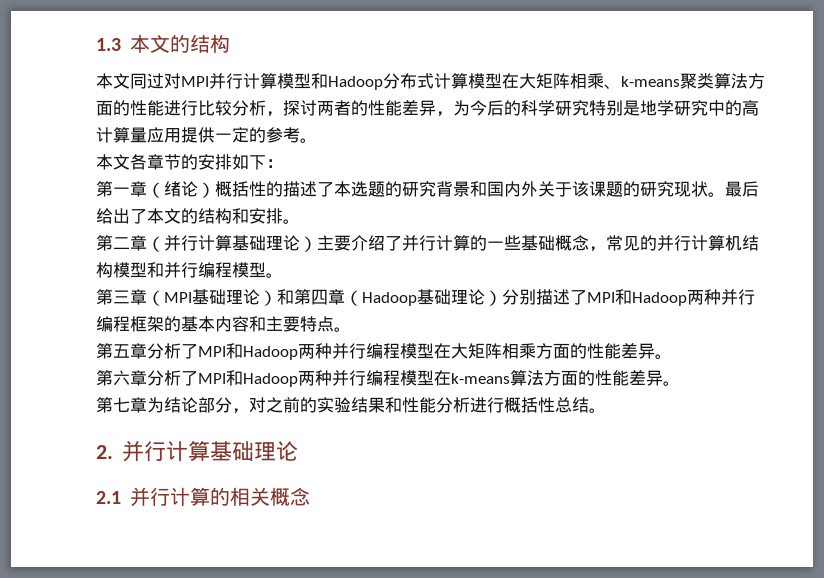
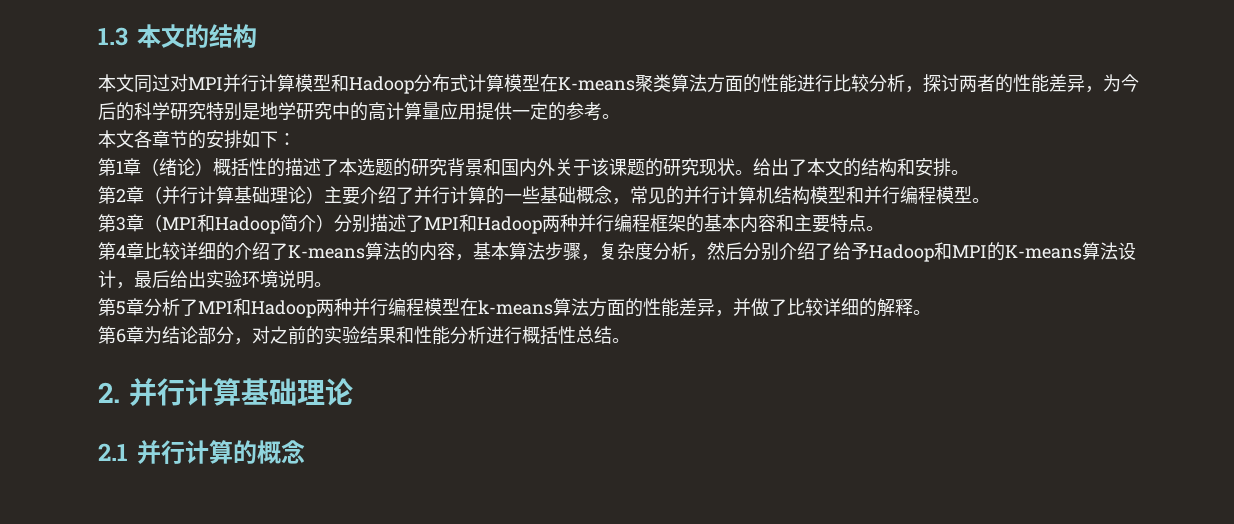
- 本文同过对MPI并行计算模型和Hadoop分布式计算模型在大矩阵相乘、k-means聚类算法方面的性能进行比较分析，探讨两者的性能差异，为今后的科学研究特别是地学研究中的高计算量应用提供一定的参考。
+ 本文同过对MPI并行计算模型和Hadoop分布式计算模型在K-means聚类算法方面的性能进行比较分析，探讨两者的性能差异，为今后的科学研究特别是地学研究中的高计算量应用提供一定的参考。
- 第一章（绪论）概括性的描述了本选题的研究背景和国内外关于该课题的研究现状。
+ 第1章（绪论）概括性的描述了本选题的研究背景和国内外关于该课题的研究现状。
- 最后给出了本文的结构和安排。
+ 给出了本文的结构和安排。
- 第二章（并行计算基础理论）主要介绍了并行计算的一些基础概念，常见的并行计算机结构模型和并行编程模型。
+ 第2章（并行计算基础理论）主要介绍了并行计算的一些基础概念，常见的并行计算机结构模型和并行编程模型。
- 第三章（MPI基础理论）和第四章（Hadoop基础理论）分别描述了MPI和Hadoop两种并行编程框架的基本内容和主要特点。
+ 第3章（MPI和Hadoop简介）分别描述了MPI和Hadoop两种并行编程框架的基本内容和主要特点。
- 第五章分析了MPI和Hadoop两种并行编程模型在大矩阵相乘方面的性能差异。
- 第六章分析了MPI和Hadoop两种并行编程模型在k-means算法方面的性能差异。
- 第七章为结论部分，对之前的实验结果和性能分析进行概括性总结。
+ 第4章比较详细的介绍了K-means算法的内容，基本算法步骤，复杂度分析，然后分别介绍了给予Hadoop和MPI的K-means算法设计，最后给出实验环境说明。
+ 第5章分析了MPI和Hadoop两种并行编程模型在k-means算法方面的性能差异，并做了比较详细的解释。
+ 第6章为结论部分，对之前的实验结果和性能分析进行概括性总结。
- 2.1并行计算的相关概念
+ 2.1并行计算的概念

